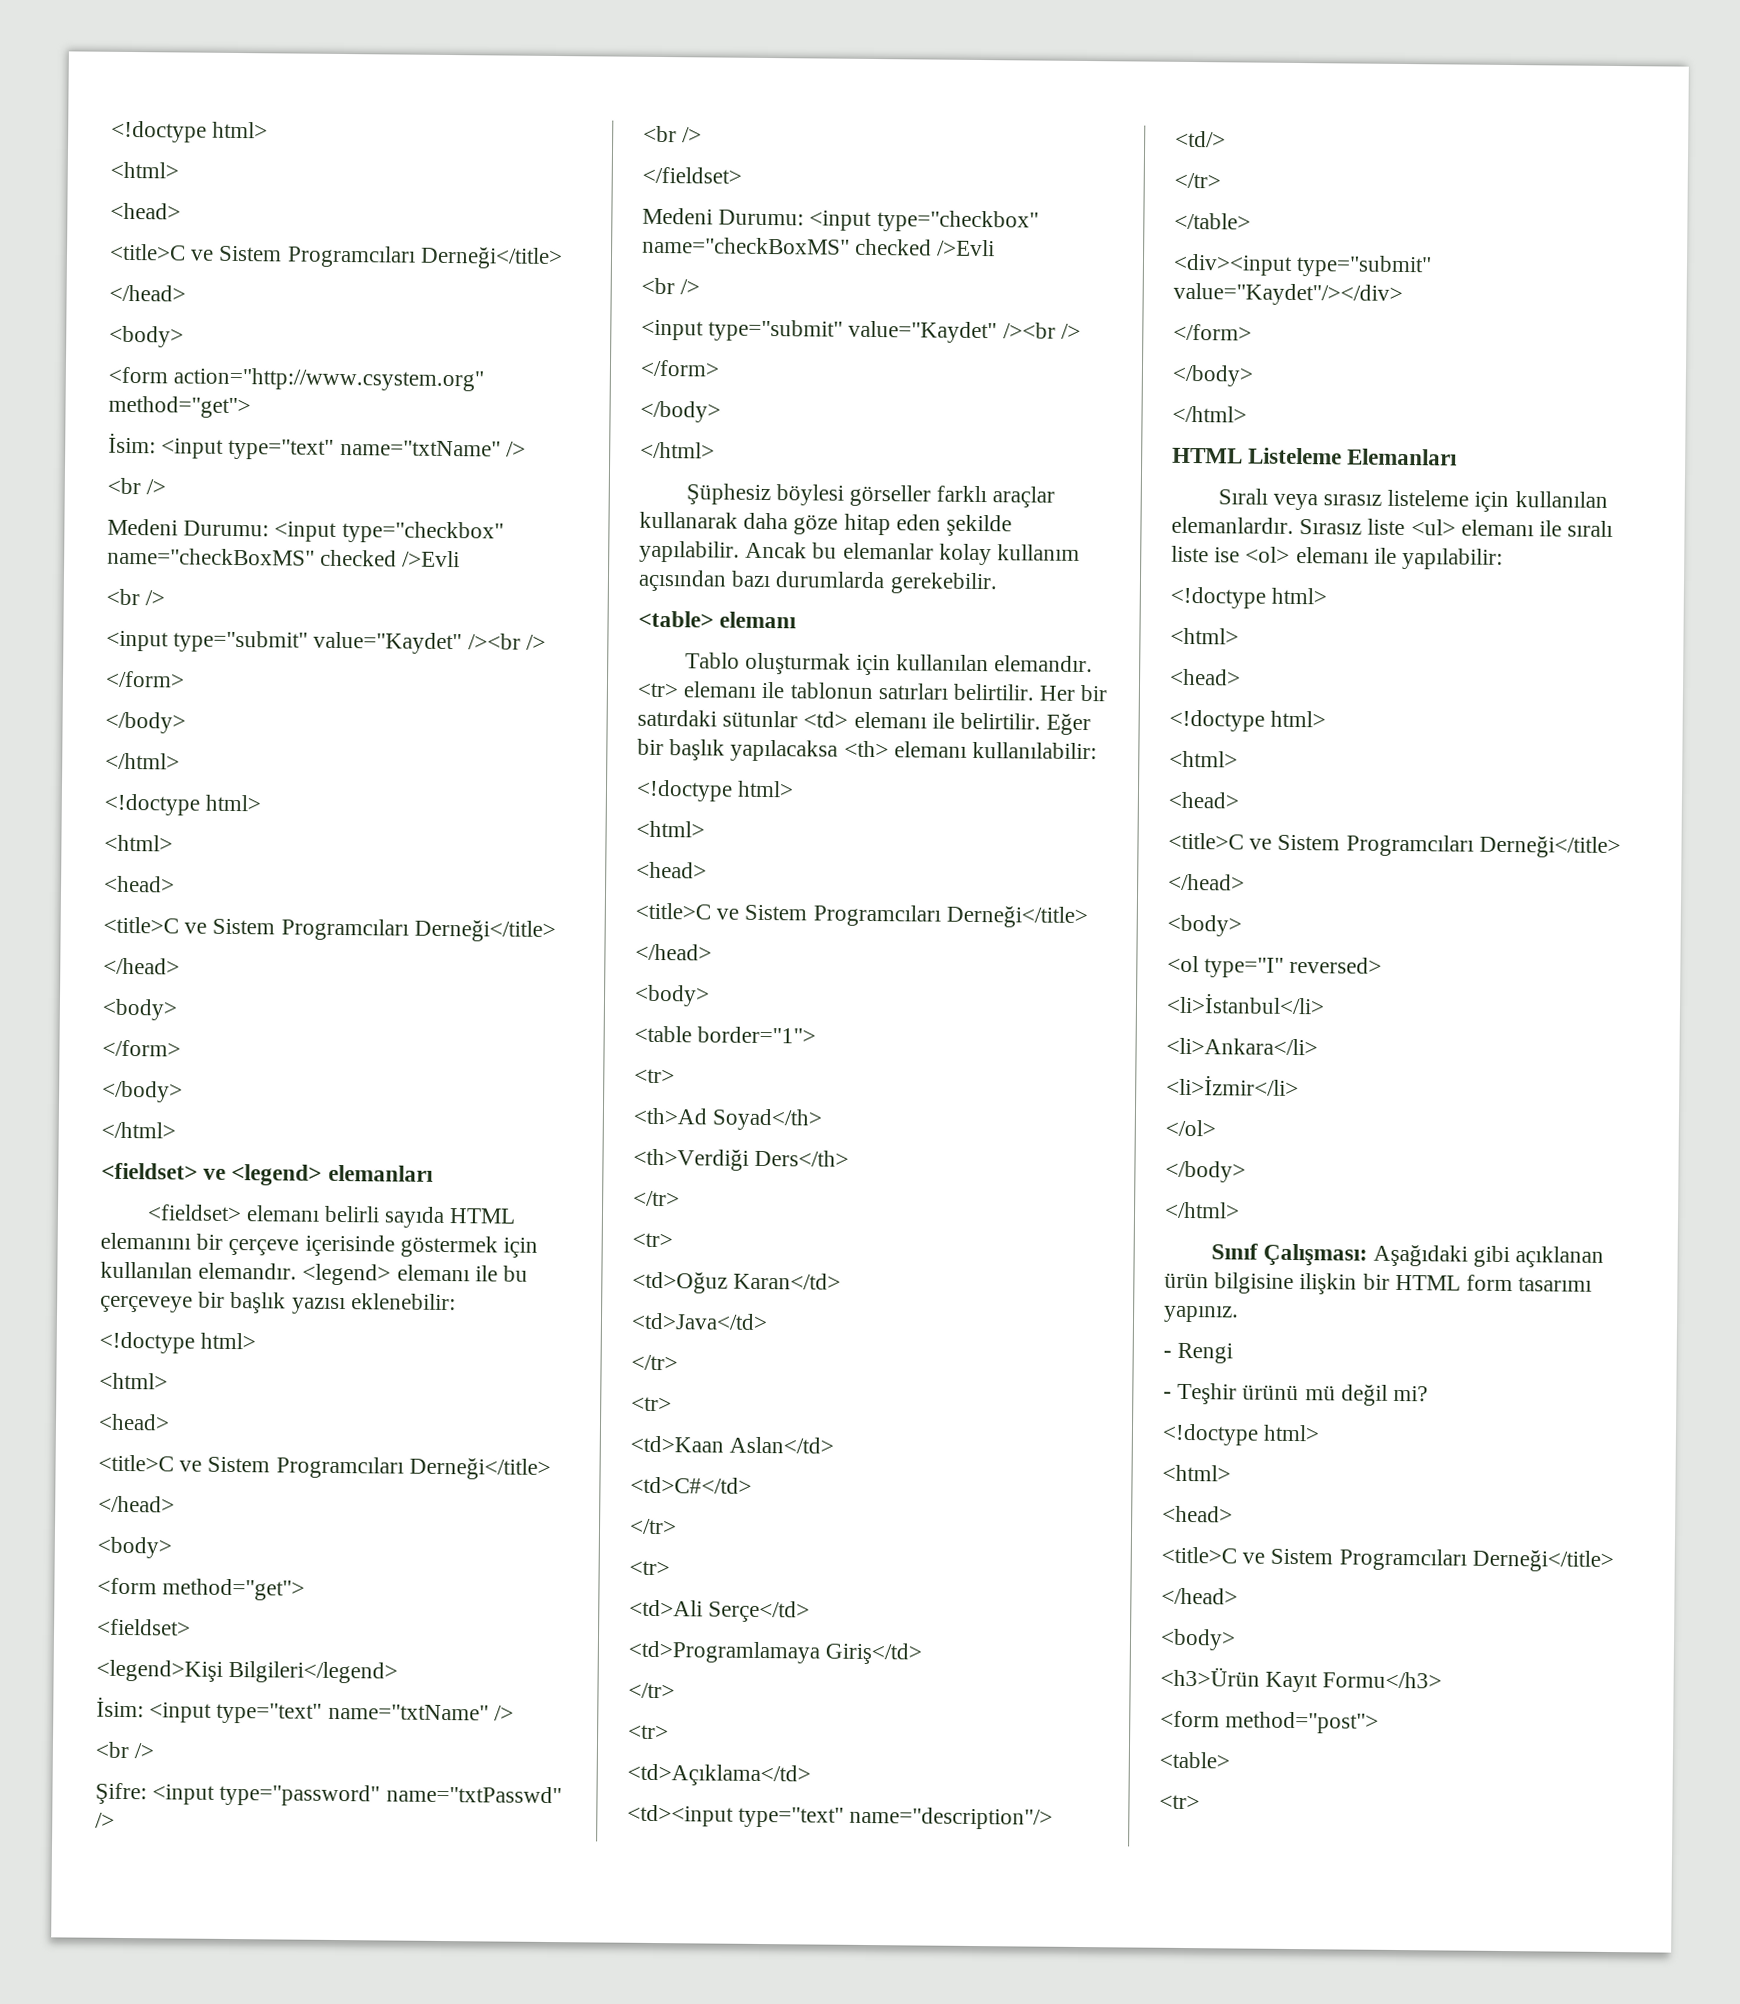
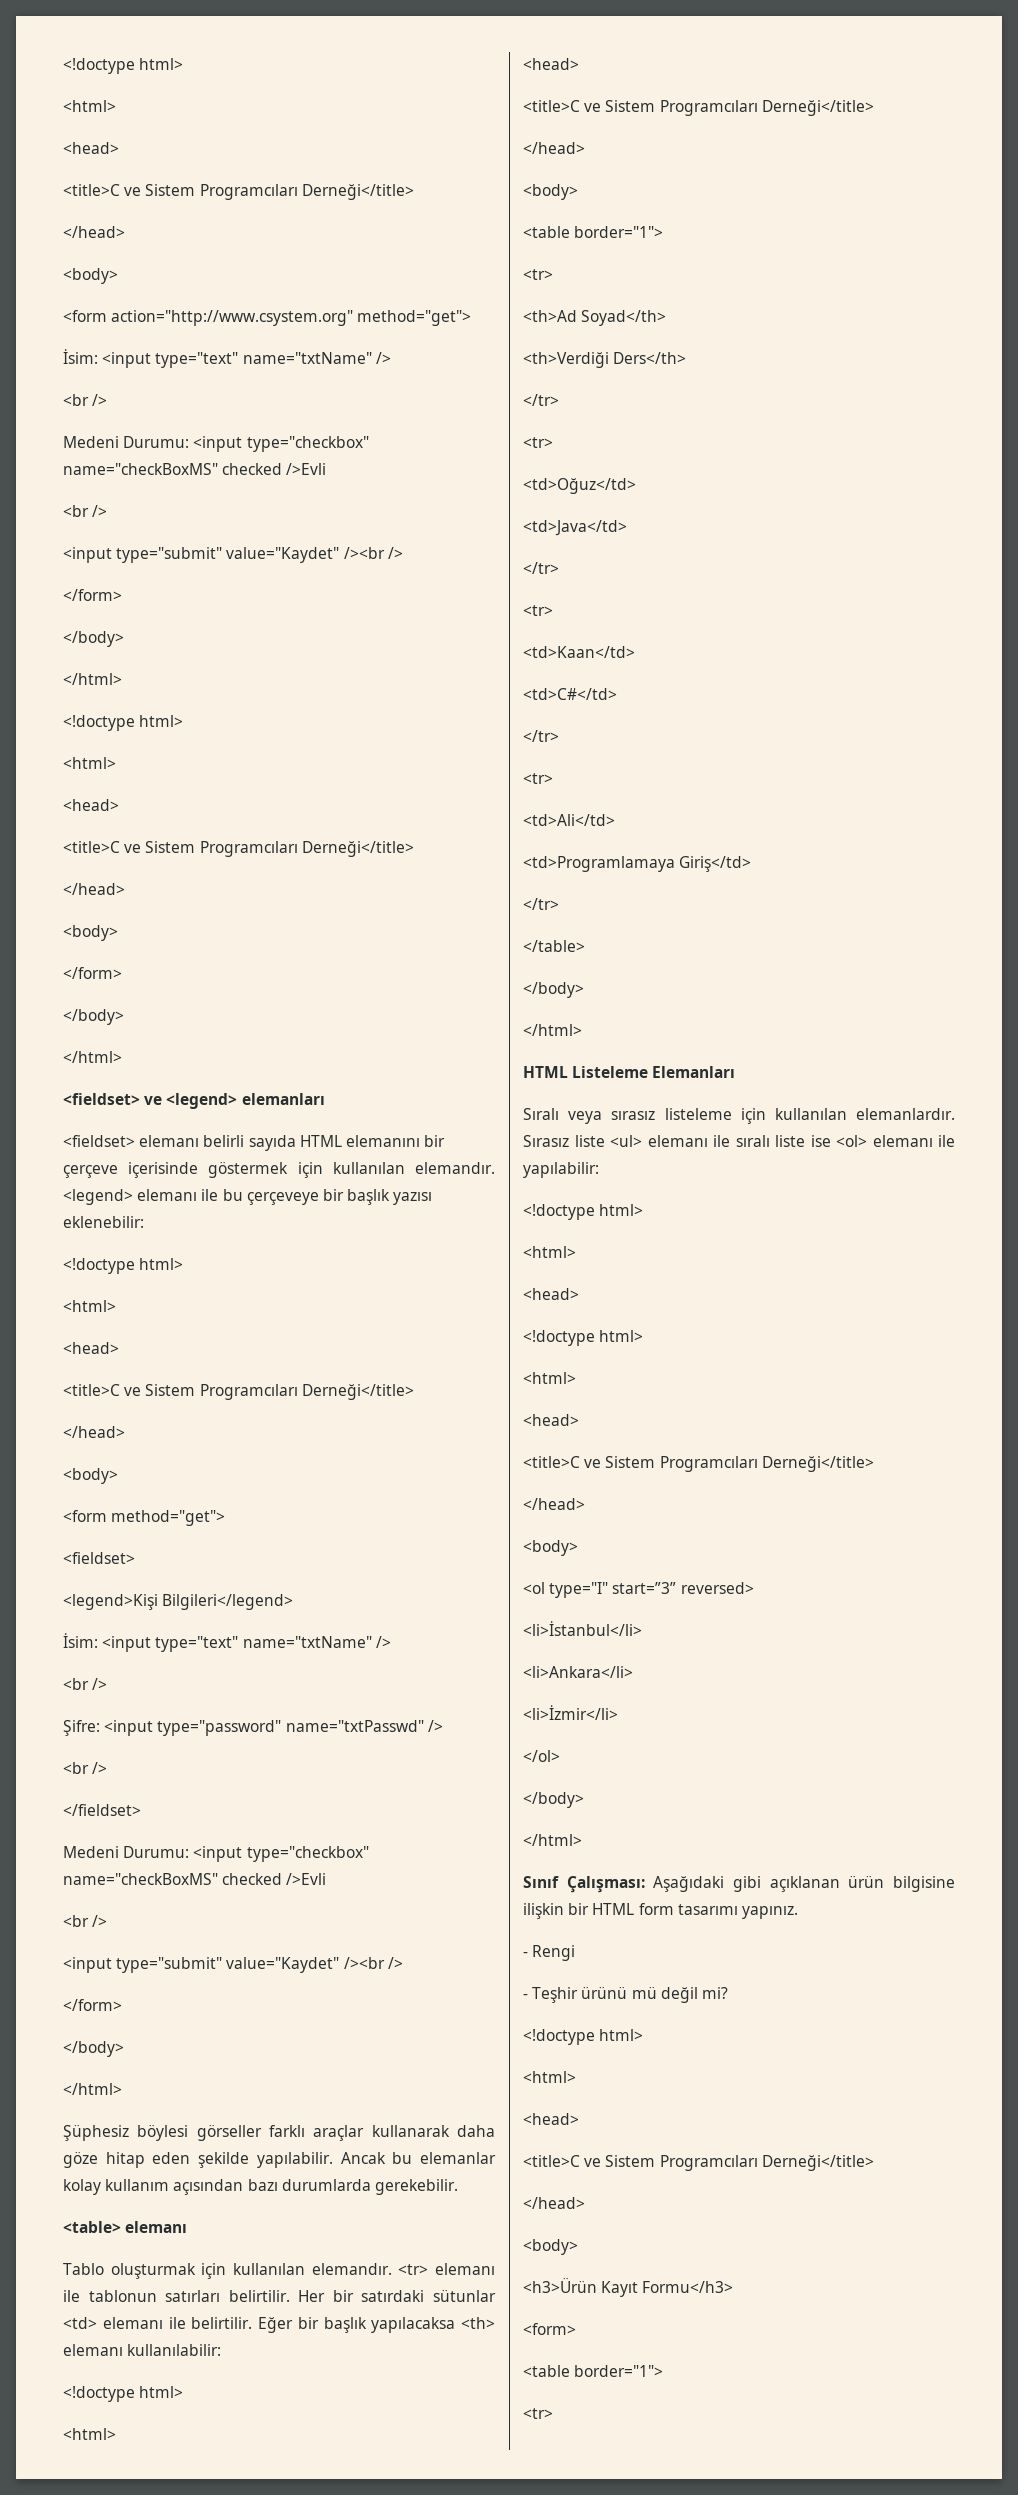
- <td>Oğuz Karan</td>
+ <td>Oğuz</td>
- <td>Kaan Aslan</td>
+ <td>Kaan</td>
- <td>Ali Serçe</td>
+ <td>Ali</td>
  <td>Programlamaya Giriş</td>
  </tr>
- <tr>
- <td>Açıklama</td>
- <td><input type="text" name="description"/> <td/>
- </tr>
  </table>
- <div><input type="submit" value="Kaydet"/></div>
- </form>
- <ol type="I" reversed>
+ <ol type="I" start=”3” reversed>
- <form method="post">
- <table>
+ <form>
+ <table border="1">

